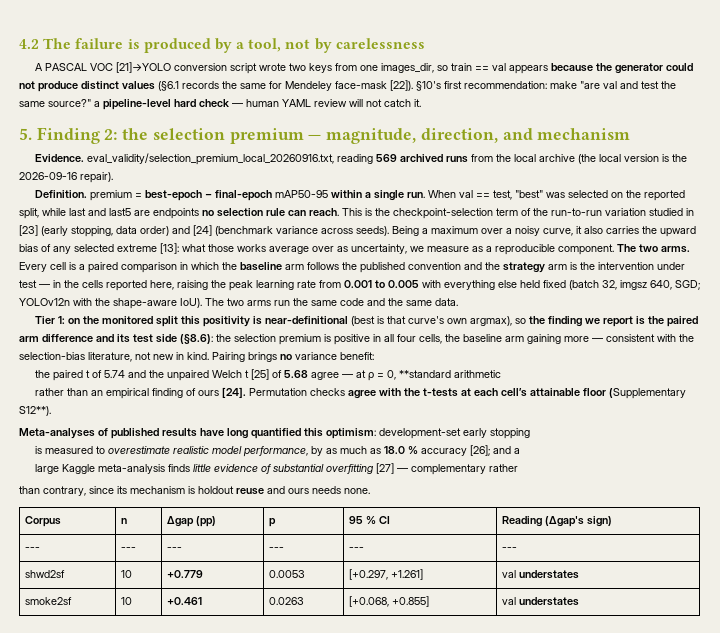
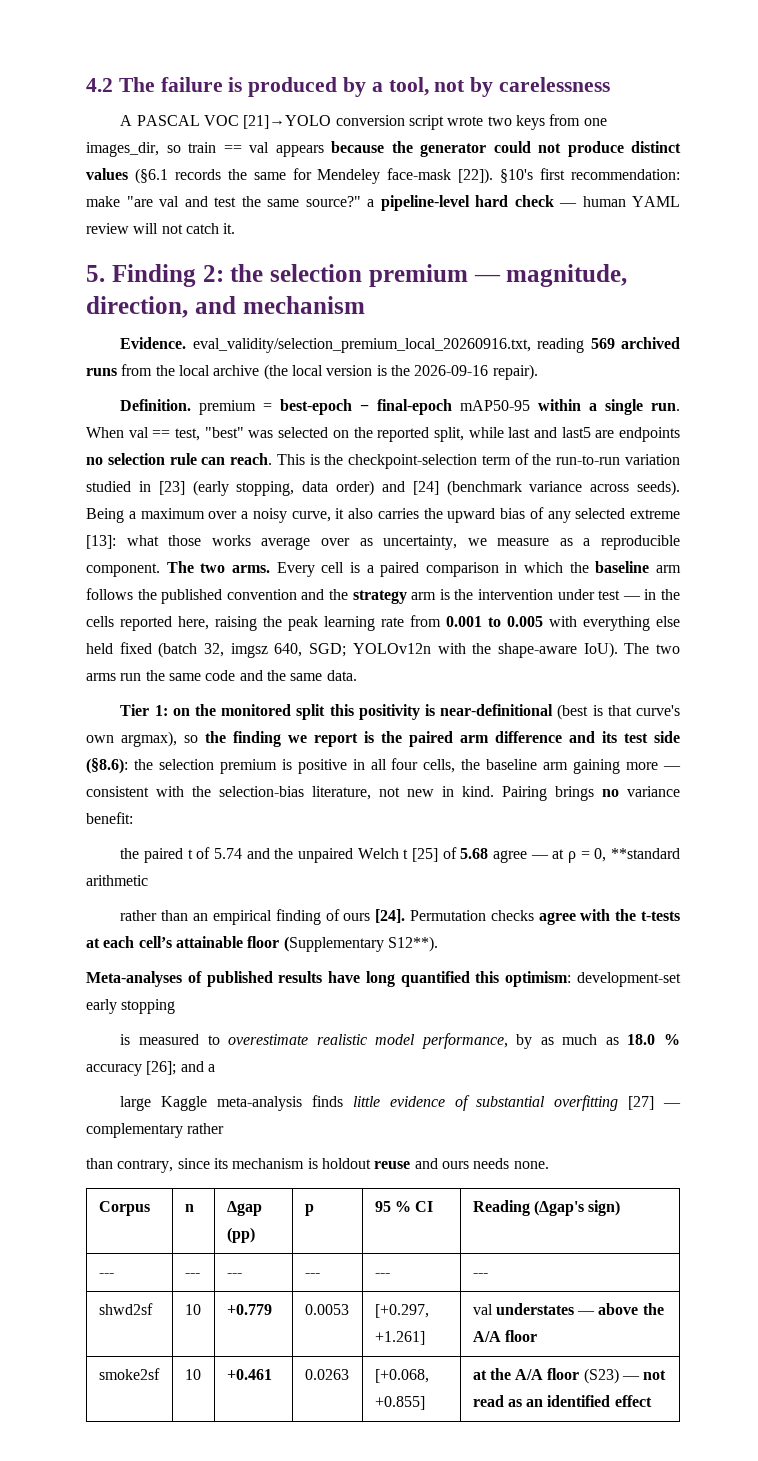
- shwd2sf | 10 | +0.779 | 0.0053 | [+0.297, +1.261] | val understates
+ shwd2sf | 10 | +0.779 | 0.0053 | [+0.297, +1.261] | val understates — above the A/A floor
- smoke2sf | 10 | +0.461 | 0.0263 | [+0.068, +0.855] | val understates
+ smoke2sf | 10 | +0.461 | 0.0263 | [+0.068, +0.855] | at the A/A floor (S23) — not read as an identified effect

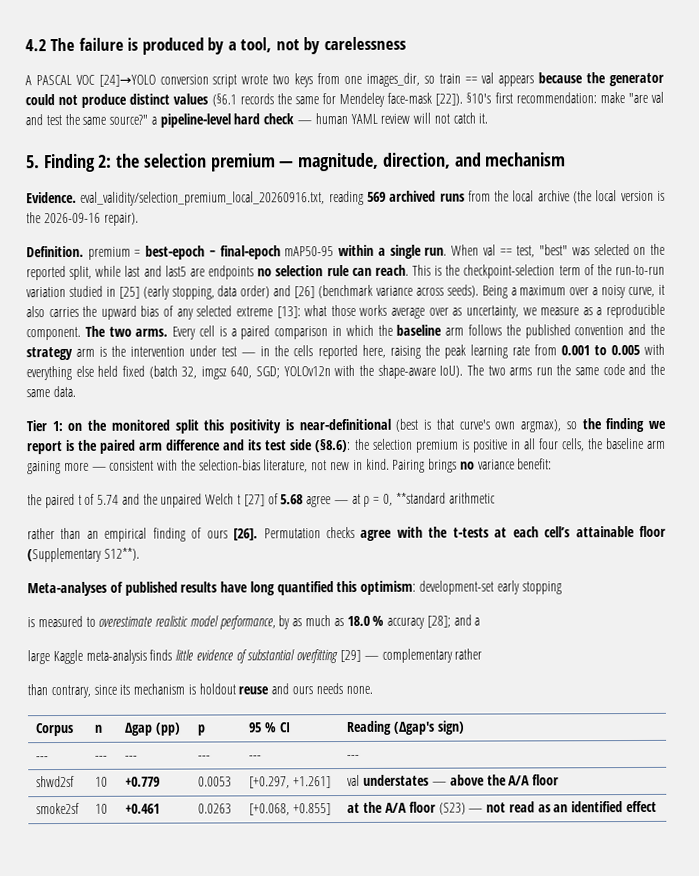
- A PASCAL VOC [21]→YOLO conversion script wrote two keys from one images_dir, so train == val appears because the generator could not produce distinct values (§6.1 records the same for Mendeley face-mask [22]).
+ A PASCAL VOC [24]→YOLO conversion script wrote two keys from one images_dir, so train == val appears because the generator could not produce distinct values (§6.1 records the same for Mendeley face-mask [22]).
- This is the checkpoint-selection term of the run-to-run variation studied in [23] (early stopping, data order) and [24] (benchmark variance across seeds).
+ This is the checkpoint-selection term of the run-to-run variation studied in [25] (early stopping, data order) and [26] (benchmark variance across seeds).
- the paired t of 5.74 and the unpaired Welch t [25] of 5.68 agree — at ρ = 0, **standard arithmetic
+ the paired t of 5.74 and the unpaired Welch t [27] of 5.68 agree — at ρ = 0, **standard arithmetic
- rather than an empirical finding of ours [24].
+ rather than an empirical finding of ours [26].
- is measured to overestimate realistic model performance, by as much as 18.0 % accuracy [26]; and a
+ is measured to overestimate realistic model performance, by as much as 18.0 % accuracy [28]; and a
- large Kaggle meta-analysis finds little evidence of substantial overfitting [27] — complementary rather
+ large Kaggle meta-analysis finds little evidence of substantial overfitting [29] — complementary rather

